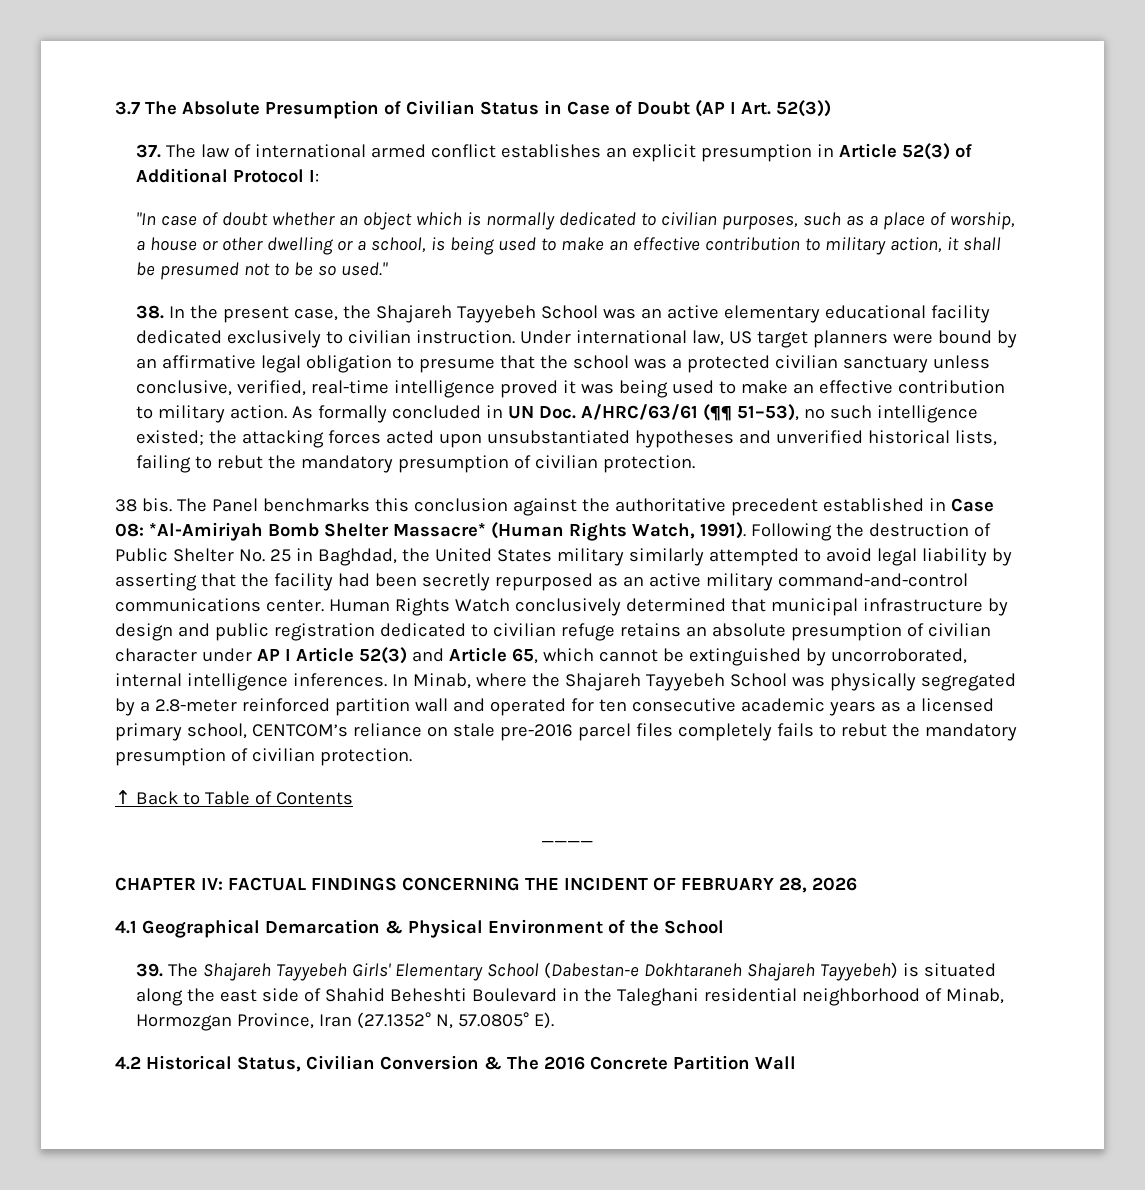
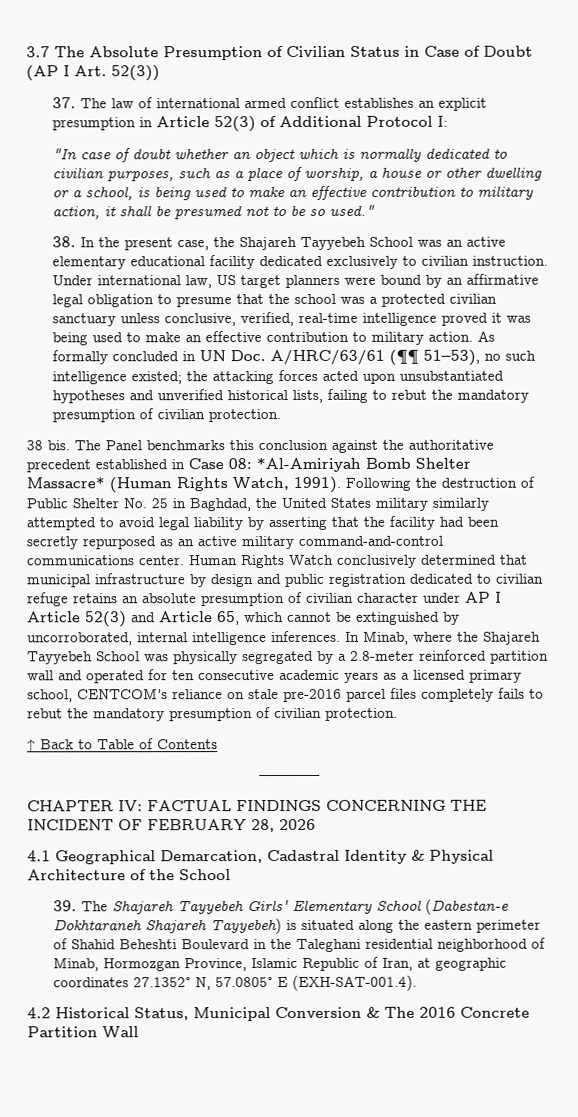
- 4.1 Geographical Demarcation & Physical Environment of the School
+ 4.1 Geographical Demarcation, Cadastral Identity & Physical Architecture of the School
- 39. The Shajareh Tayyebeh Girls' Elementary School (Dabestan-e Dokhtaraneh Shajareh Tayyebeh) is situated along the east side of Shahid Beheshti Boulevard in the Taleghani residential neighborhood of Minab, Hormozgan Province, Iran (27.1352° N, 57.0805° E).
+ 39. The Shajareh Tayyebeh Girls' Elementary School (Dabestan-e Dokhtaraneh Shajareh Tayyebeh) is situated along the eastern perimeter of Shahid Beheshti Boulevard in the Taleghani residential neighborhood of Minab, Hormozgan Province, Islamic Republic of Iran, at geographic coordinates 27.1352° N, 57.0805° E (EXH-SAT-001.4).
- 4.2 Historical Status, Civilian Conversion & The 2016 Concrete Partition Wall
+ 4.2 Historical Status, Municipal Conversion & The 2016 Concrete Partition Wall

